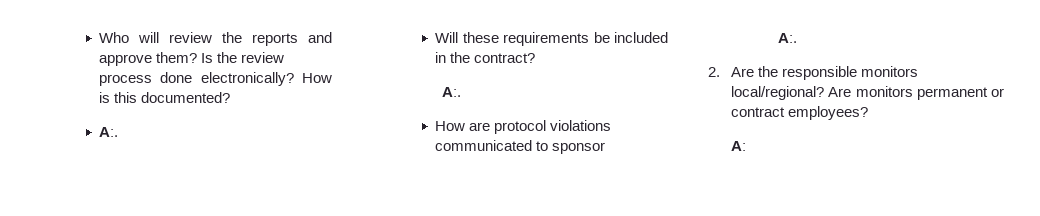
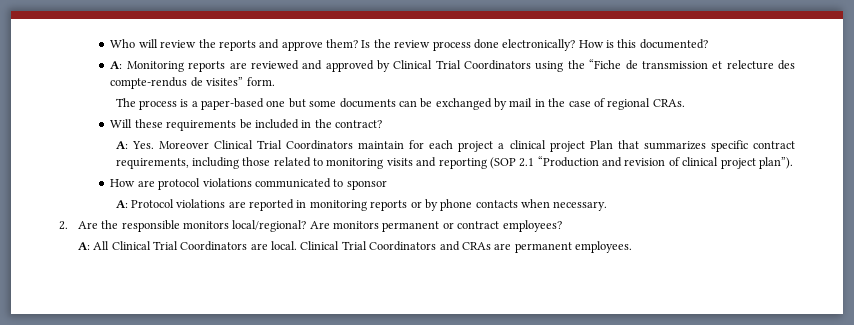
  How is this documented?
- A:.
+ A: Monitoring reports are reviewed and approved by Clinical Trial Coordinators using the “Fiche de transmission et relecture des compte-rendus de visites” form.
+ The process is a paper-based one but some documents can be exchanged by mail in the case of regional CRAs.
  Will these requirements be included in the contract?
- A:.
+ A: Yes. Moreover Clinical Trial Coordinators maintain for each project a clinical project Plan that summarizes specific contract requirements, including those related to monitoring visits and reporting (SOP 2.1 “Production and revision of clinical project plan”).
  How are protocol violations communicated to sponsor
- A:.
+ A: Protocol violations are reported in monitoring reports or by phone contacts when necessary.
- A:
+ A: All Clinical Trial Coordinators are local. Clinical Trial Coordinators and CRAs are permanent employees.

